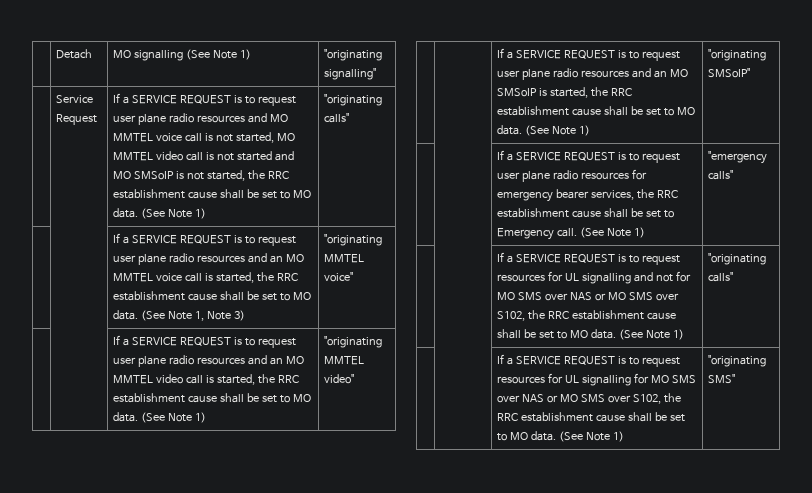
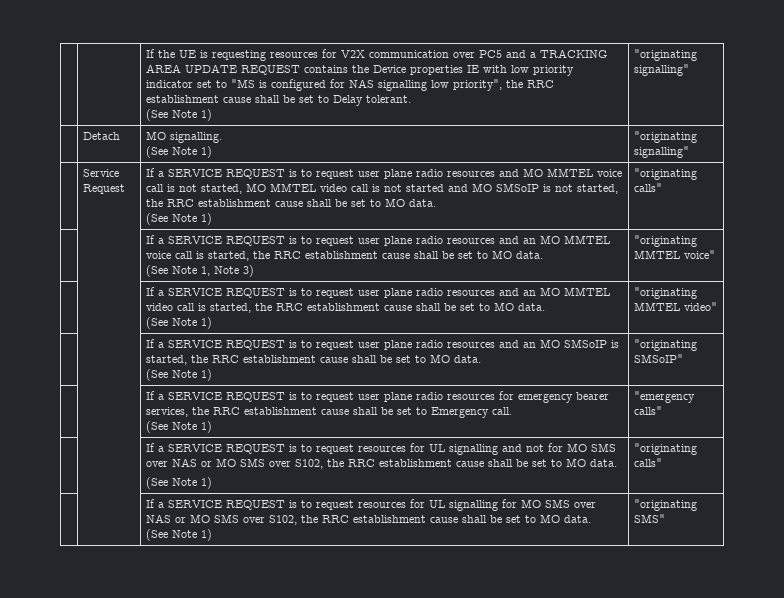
- Detach | MO signalling (See Note 1) | "originating signalling"
+ If the UE is requesting resources for V2X communication over PC5 and a TRACKING AREA UPDATE REQUEST contains the Device properties IE with low priority indicator set to "MS is configured for NAS signalling low priority", the RRC establishment cause shall be set to Delay tolerant.
+ (See Note 1) | "originating signalling"
+ | Detach | MO signalling.
+ (See Note 1) | "originating signalling"
- If a SERVICE REQUEST is to request user plane radio resources and MO MMTEL voice call is not started, MO MMTEL video call is not started and MO SMSoIP is not started, the RRC establishment cause shall be set to MO data. (See Note 1)
+ If a SERVICE REQUEST is to request user plane radio resources and MO MMTEL voice call is not started, MO MMTEL video call is not started and MO SMSoIP is not started, the RRC establishment cause shall be set to MO data.
+ (See Note 1)
- | | If a SERVICE REQUEST is to request user plane radio resources and an MO MMTEL voice call is started, the RRC establishment cause shall be set to MO data. (See Note 1, Note 3) | "originating MMTEL voice"
+ | | If a SERVICE REQUEST is to request user plane radio resources and an MO MMTEL voice call is started, the RRC establishment cause shall be set to MO data.
+ (See Note 1, Note 3) | "originating MMTEL voice"
- | | If a SERVICE REQUEST is to request user plane radio resources and an MO MMTEL video call is started, the RRC establishment cause shall be set to MO data. (See Note 1) | "originating MMTEL video"
+ | | If a SERVICE REQUEST is to request user plane radio resources and an MO MMTEL video call is started, the RRC establishment cause shall be set to MO data.
+ (See Note 1) | "originating MMTEL video"
- | | If a SERVICE REQUEST is to request user plane radio resources and an MO SMSoIP is started, the RRC establishment cause shall be set to MO data. (See Note 1) | "originating SMSoIP"
+ | | If a SERVICE REQUEST is to request user plane radio resources and an MO SMSoIP is started, the RRC establishment cause shall be set to MO data.
+ (See Note 1) | "originating SMSoIP"
- | | If a SERVICE REQUEST is to request user plane radio resources for emergency bearer services, the RRC establishment cause shall be set to Emergency call. (See Note 1) | "emergency calls"
+ | | If a SERVICE REQUEST is to request user plane radio resources for emergency bearer services, the RRC establishment cause shall be set to Emergency call.
+ (See Note 1) | "emergency calls"
- | | If a SERVICE REQUEST is to request resources for UL signalling and not for MO SMS over NAS or MO SMS over S102, the RRC establishment cause shall be set to MO data. (See Note 1) | "originating calls"
+ | | If a SERVICE REQUEST is to request resources for UL signalling and not for MO SMS over NAS or MO SMS over S102, the RRC establishment cause shall be set to MO data.
+ (See Note 1) | "originating calls"
- | | If a SERVICE REQUEST is to request resources for UL signalling for MO SMS over NAS or MO SMS over S102, the RRC establishment cause shall be set to MO data. (See Note 1) | "originating SMS"
+ | | If a SERVICE REQUEST is to request resources for UL signalling for MO SMS over NAS or MO SMS over S102, the RRC establishment cause shall be set to MO data.
+ (See Note 1) | "originating SMS"

